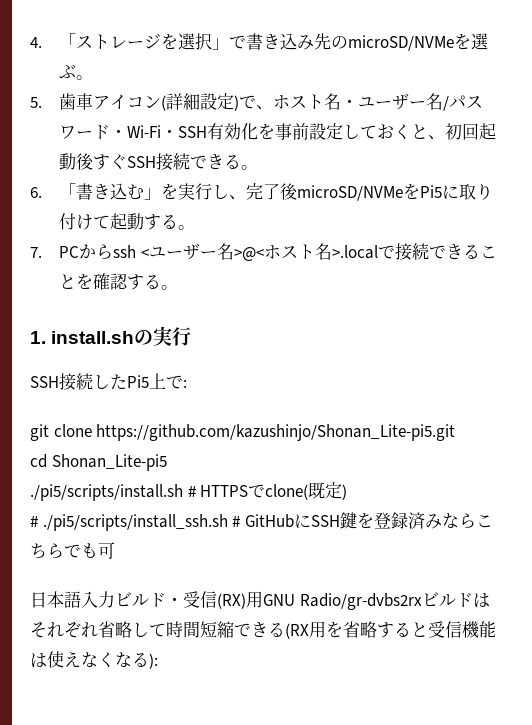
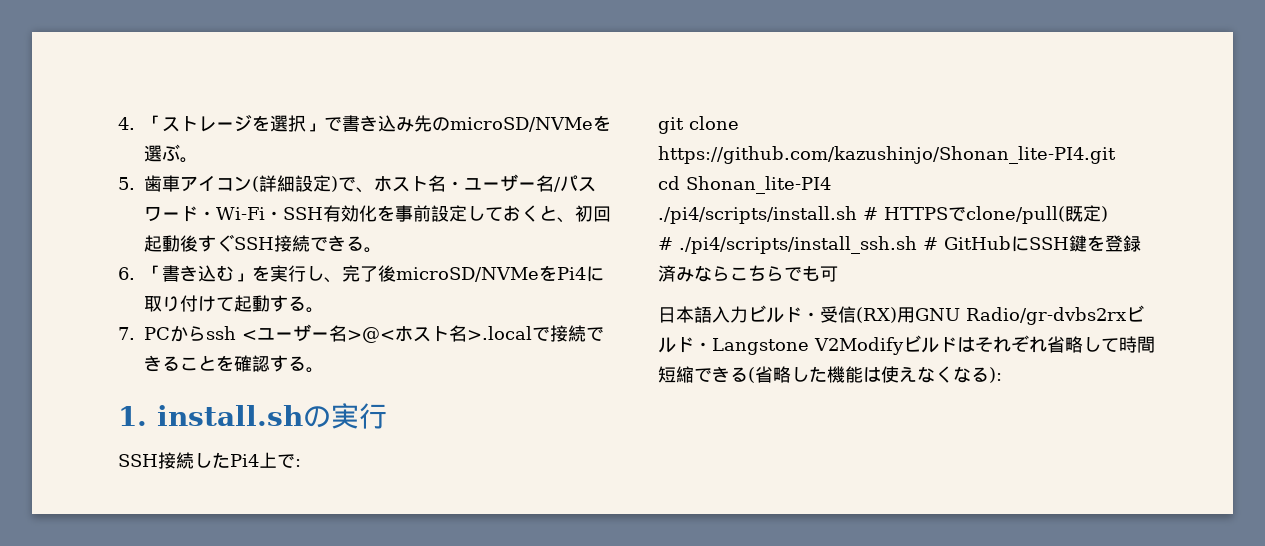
- 6.「書き込む」を実行し、完了後microSD/NVMeをPi5に取り付けて起動する。
+ 6.「書き込む」を実行し、完了後microSD/NVMeをPi4に取り付けて起動する。
- SSH接続したPi5上で:
+ SSH接続したPi4上で:
- git clone https://github.com/kazushinjo/Shonan_Lite-pi5.git
+ git clone https://github.com/kazushinjo/Shonan_lite-PI4.git
- cd Shonan_Lite-pi5
- ./pi5/scripts/install.sh # HTTPSでclone(既定)
+ cd Shonan_lite-PI4
+ ./pi4/scripts/install.sh # HTTPSでclone/pull(既定)
- # ./pi5/scripts/install_ssh.sh # GitHubにSSH鍵を登録済みならこちらでも可
+ # ./pi4/scripts/install_ssh.sh # GitHubにSSH鍵を登録済みならこちらでも可
- 日本語入力ビルド・受信(RX)用GNU Radio/gr-dvbs2rxビルドはそれぞれ省略して時間短縮できる(RX用を省略すると受信機能は使えなくなる):
+ 日本語入力ビルド・受信(RX)用GNU Radio/gr-dvbs2rxビルド・Langstone V2Modifyビルドはそれぞれ省略して時間短縮できる(省略した機能は使えなくなる):

